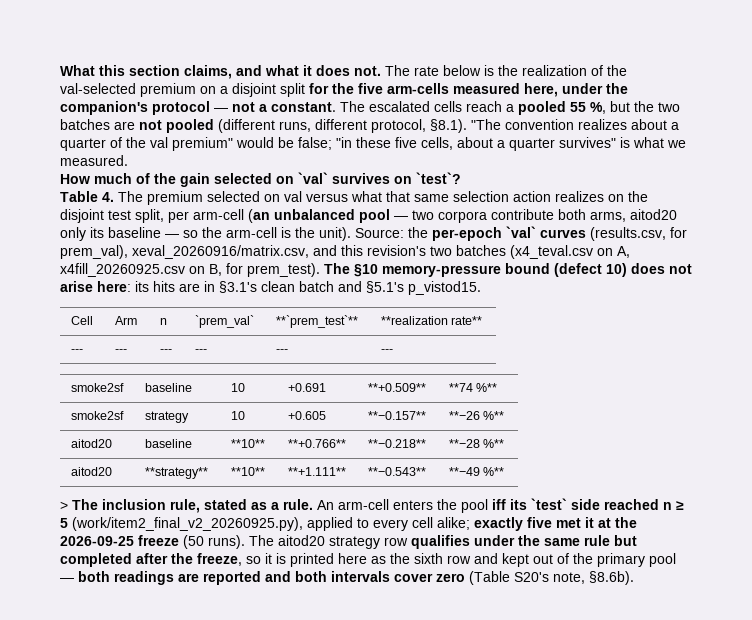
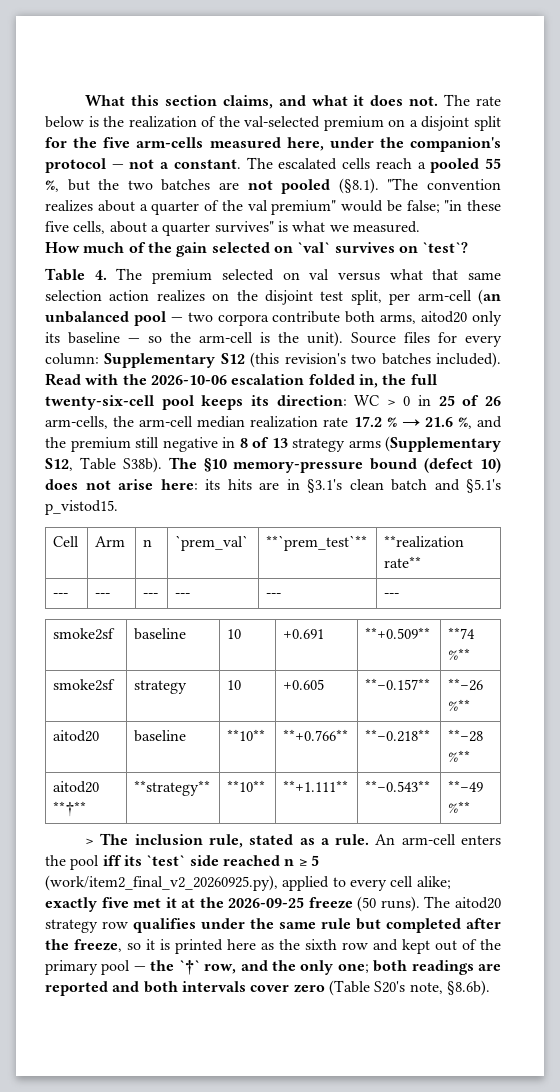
- The escalated cells reach a pooled 55 %, but the two batches are not pooled (different runs, different protocol, §8.1). "The convention realizes about a quarter of the val premium" would be false; "in these five cells, about a quarter survives" is what we measured.
+ The escalated cells reach a pooled 55 %, but the two batches are not pooled (§8.1). "The convention realizes about a quarter of the val premium" would be false; "in these five cells, about a quarter survives" is what we measured.
- Source: the per-epoch `val` curves (results.csv, for prem_val), xeval_20260916/matrix.csv, and this revision's two batches (x4_teval.csv on A, x4fill_20260925.csv on B, for prem_test).
+ Source files for every column: Supplementary S12 (this revision's two batches included). Read with the 2026-10-06 escalation folded in, the full twenty-six-cell pool keeps its direction: WC > 0 in 25 of 26 arm-cells, the arm-cell median realization rate 17.2 % → 21.6 %, and the premium still negative in 8 of 13 strategy arms (Supplementary S12, Table S38b).
- aitod20 | **strategy** | **10** | **+1.111** | **−0.543** | **−49 %**
+ aitod20 **†** | **strategy** | **10** | **+1.111** | **−0.543** | **−49 %**
- The aitod20 strategy row qualifies under the same rule but completed after the freeze, so it is printed here as the sixth row and kept out of the primary pool — both readings are reported and both intervals cover zero (Table S20's note, §8.6b).
+ The aitod20 strategy row qualifies under the same rule but completed after the freeze, so it is printed here as the sixth row and kept out of the primary pool — the `†` row, and the only one; both readings are reported and both intervals cover zero (Table S20's note, §8.6b).

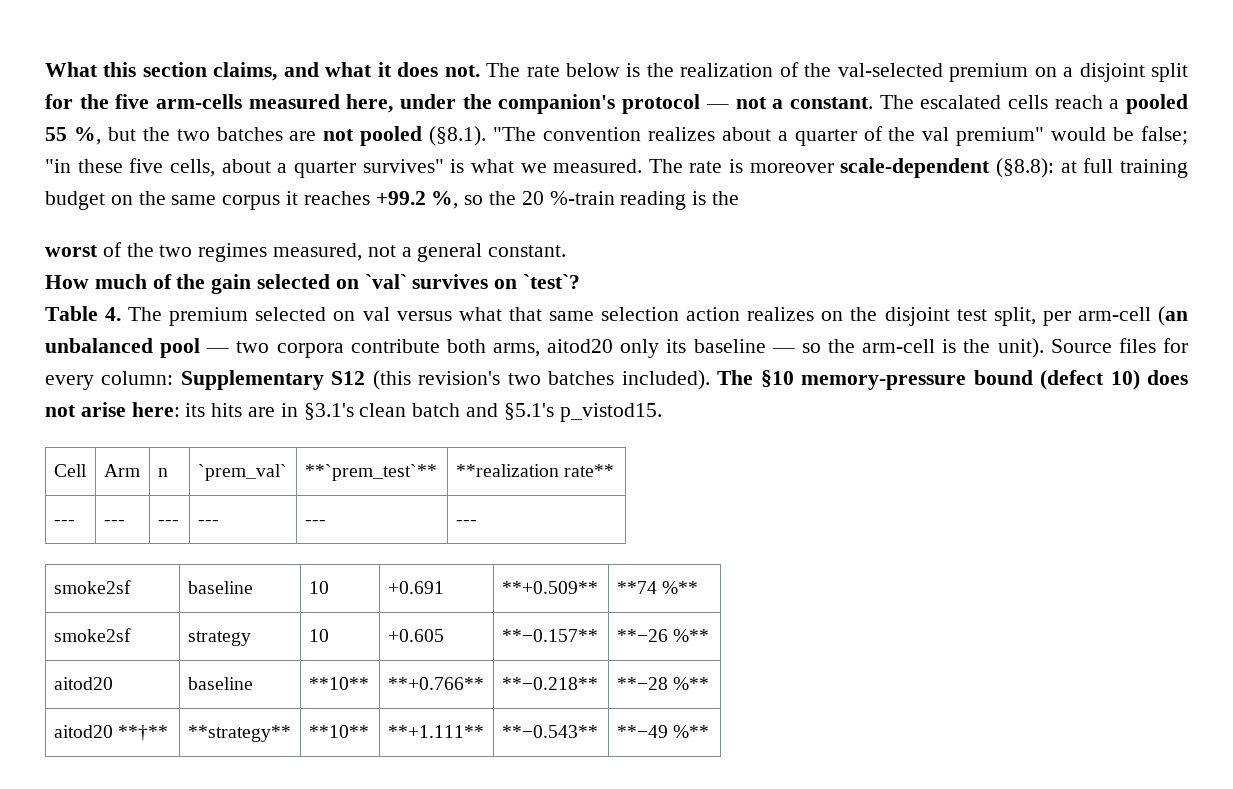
+ The rate is moreover scale-dependent (§8.8): at full training budget on the same corpus it reaches +99.2 %, so the 20 %-train reading is the
+ worst of the two regimes measured, not a general constant.
- Read with the 2026-10-06 escalation folded in, the full twenty-six-cell pool keeps its direction: WC > 0 in 25 of 26 arm-cells, the arm-cell median realization rate 17.2 % → 21.6 %, and the premium still negative in 8 of 13 strategy arms (Supplementary S12, Table S38b).
- > The inclusion rule, stated as a rule. An arm-cell enters the pool iff its `test` side reached n ≥ 5 (work/item2_final_v2_20260925.py), applied to every cell alike; exactly five met it at the 2026-09-25 freeze (50 runs). The aitod20 strategy row qualifies under the same rule but completed after the freeze, so it is printed here as the sixth row and kept out of the primary pool — the `†` row, and the only one; both readings are reported and both intervals cover zero (Table S20's note, §8.6b).

